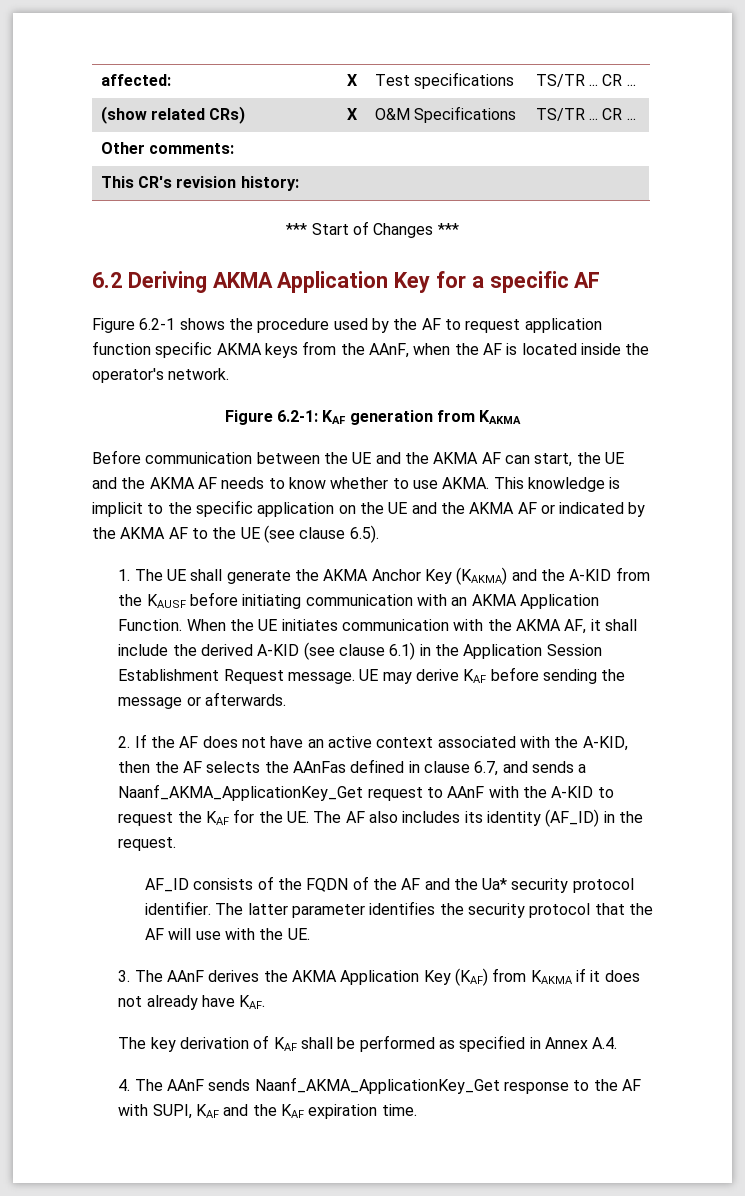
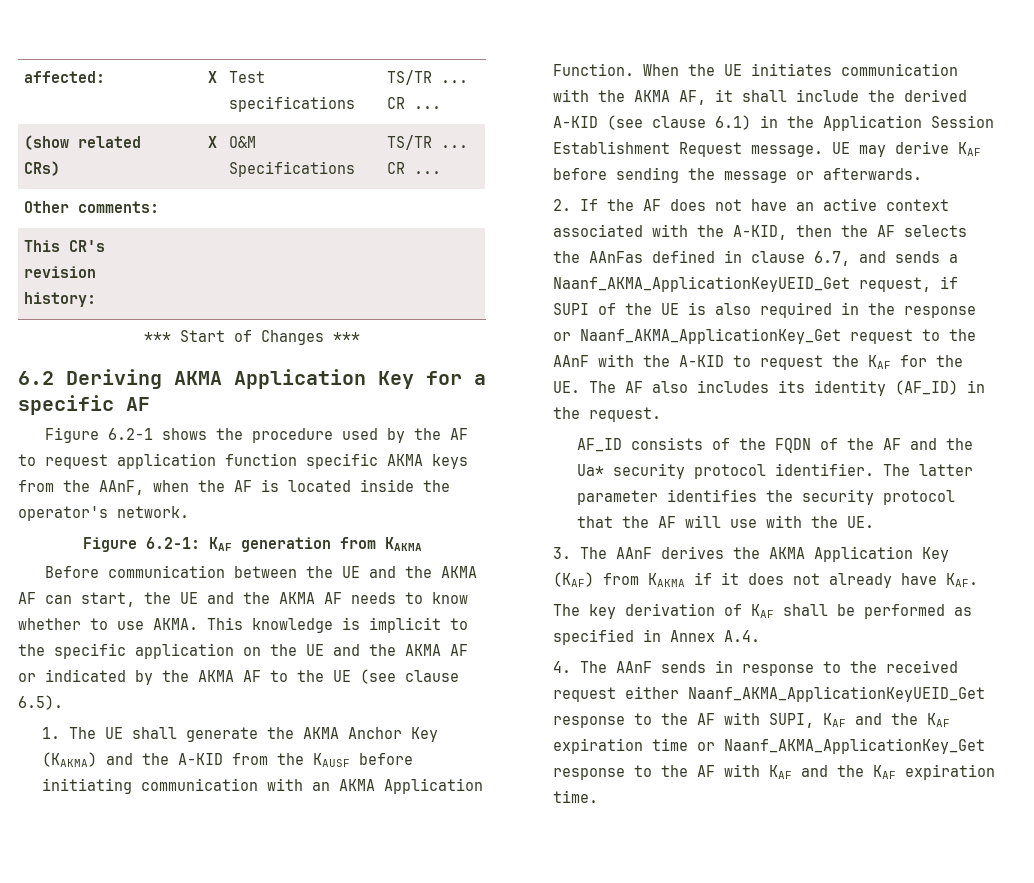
- 2. If the AF does not have an active context associated with the A-KID, then the AF selects the AAnFas defined in clause 6.7, and sends a Naanf_AKMA_ApplicationKey_Get request to AAnF with the A-KID to request the KAF for the UE. The AF also includes its identity (AF_ID) in the request.
+ 2. If the AF does not have an active context associated with the A-KID, then the AF selects the AAnFas defined in clause 6.7, and sends a Naanf_AKMA_ApplicationKeyUEID_Get request, if SUPI of the UE is also required in the response or Naanf_AKMA_ApplicationKey_Get request to the AAnF with the A-KID to request the KAF for the UE. The AF also includes its identity (AF_ID) in the request.
- 4. The AAnF sends Naanf_AKMA_ApplicationKey_Get response to the AF with SUPI, KAF and the KAF expiration time.
+ 4. The AAnF sends in response to the received request either Naanf_AKMA_ApplicationKeyUEID_Get response to the AF with SUPI, KAF and the KAF expiration time or Naanf_AKMA_ApplicationKey_Get response to the AF with KAF and the KAF expiration time.

